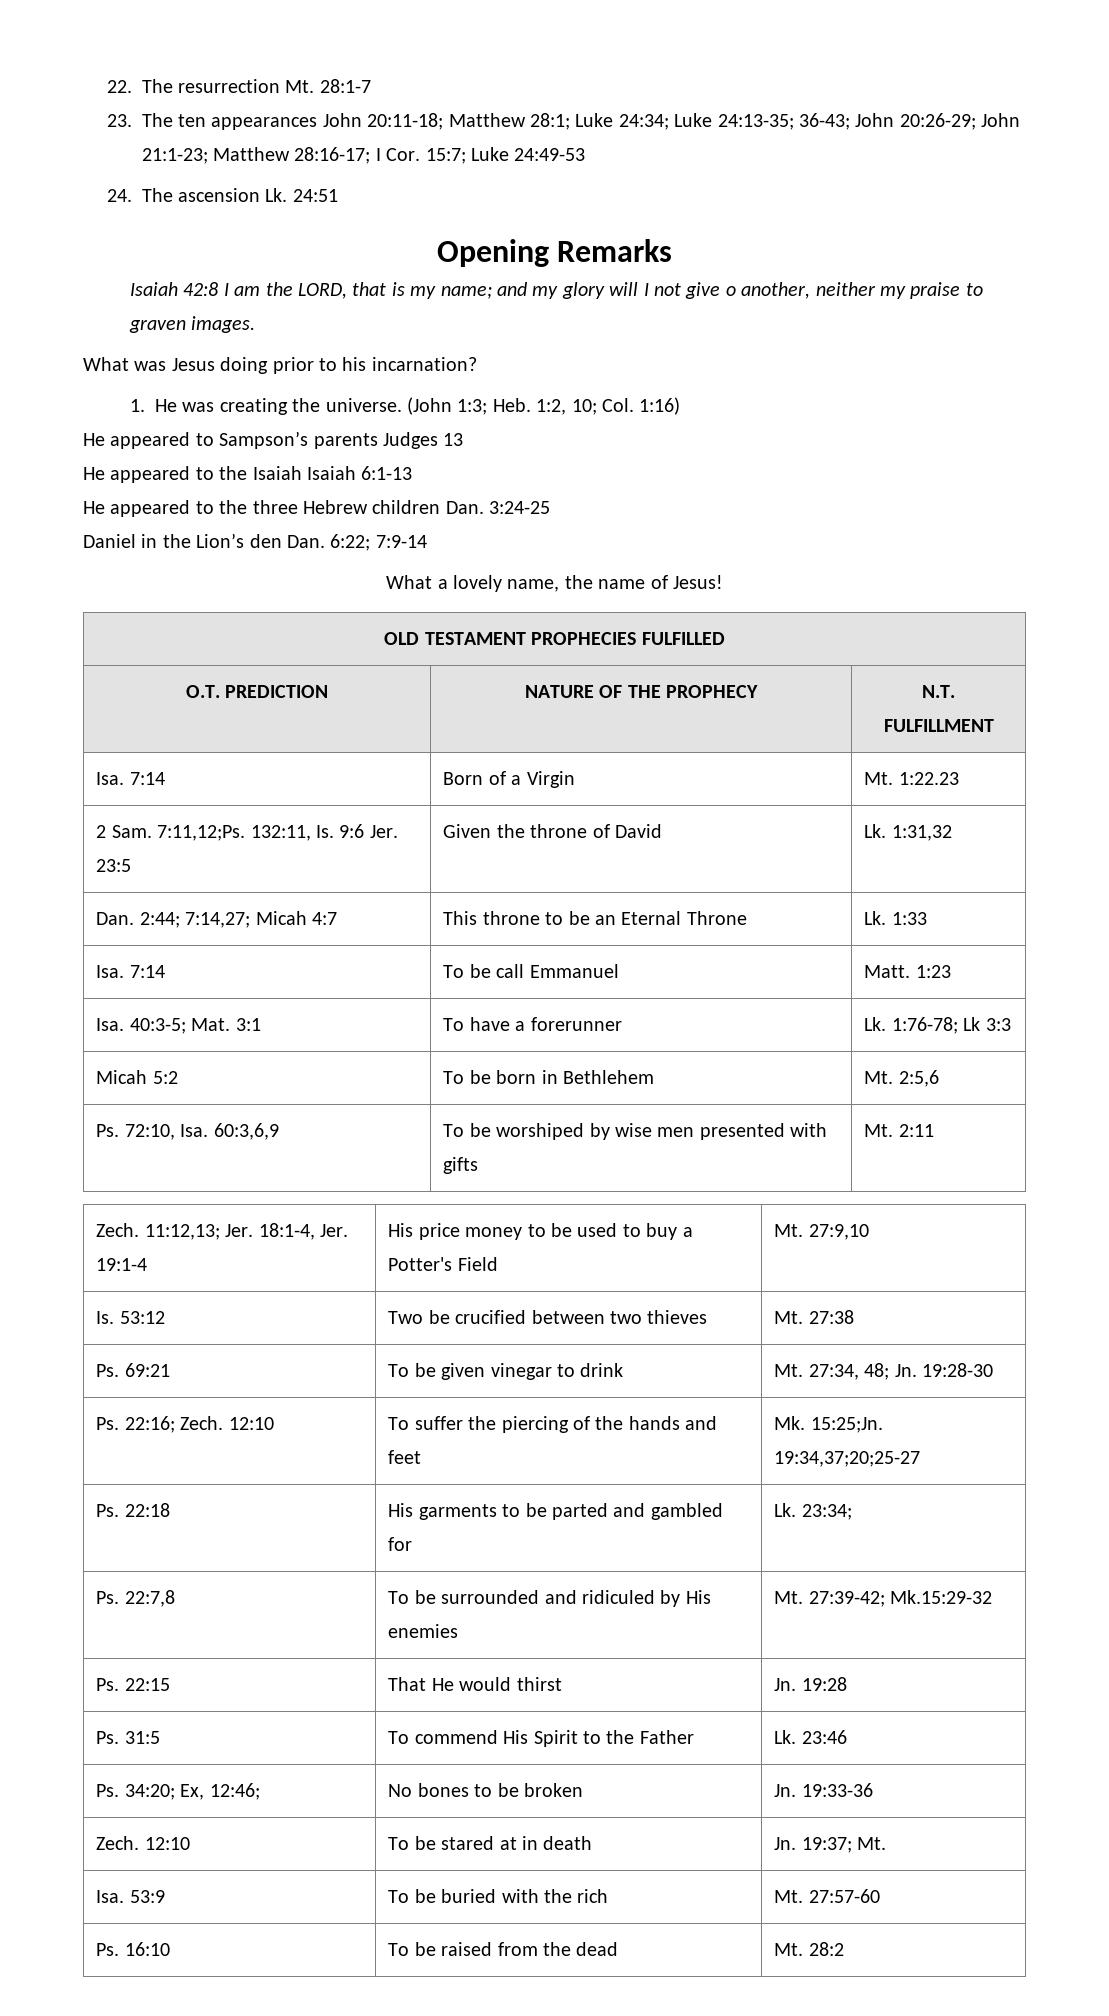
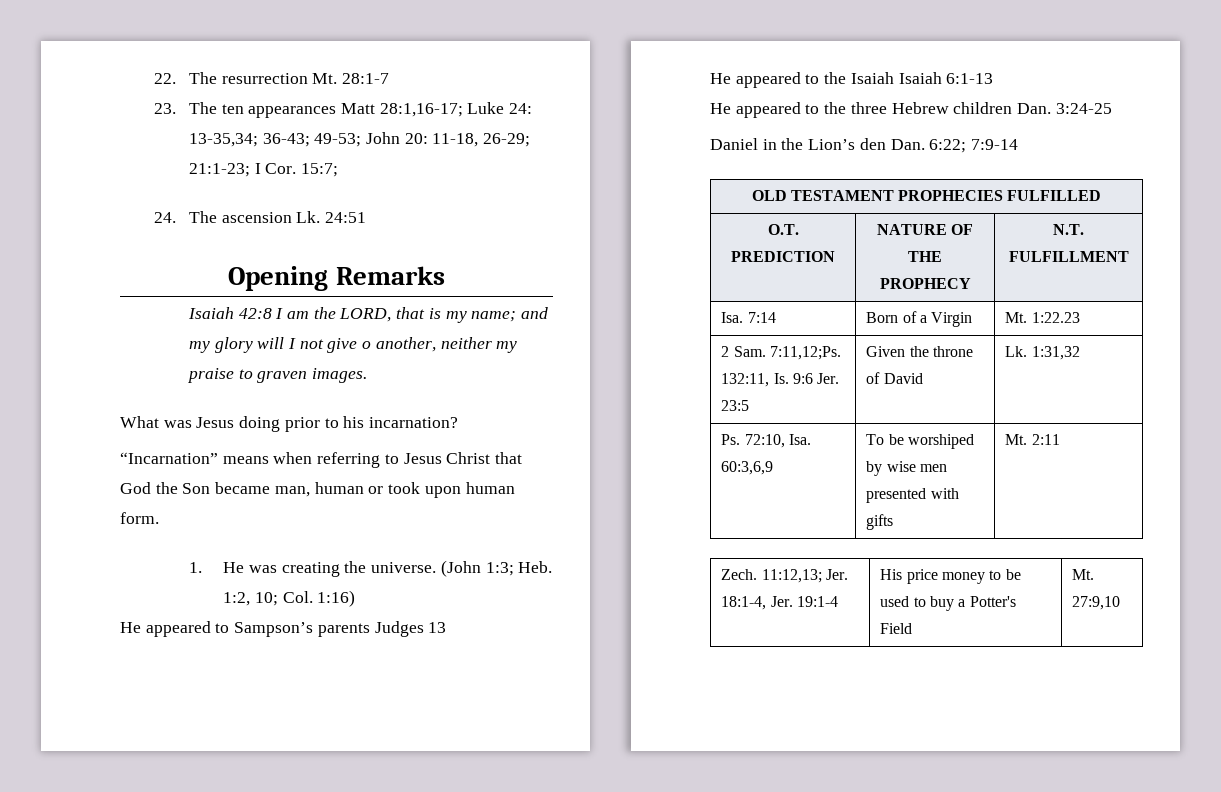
- 23. The ten appearances John 20:11-18; Matthew 28:1; Luke 24:34; Luke 24:13-35; 36-43; John 20:26-29; John 21:1-23; Matthew 28:16-17; I Cor. 15:7; Luke 24:49-53
+ 23. The ten appearances Matt 28:1,16-17; Luke 24: 13-35,34; 36-43; 49-53; John 20: 11-18, 26-29; 21:1-23; I Cor. 15:7;
+ “Incarnation” means when referring to Jesus Christ that God the Son became man, human or took upon human form.
- What a lovely name, the name of Jesus!
- Dan. 2:44; 7:14,27; Micah 4:7 | This throne to be an Eternal Throne | Lk. 1:33
- Isa. 7:14 | To be call Emmanuel | Matt. 1:23
- Isa. 40:3-5; Mat. 3:1 | To have a forerunner | Lk. 1:76-78; Lk 3:3
- Micah 5:2 | To be born in Bethlehem | Mt. 2:5,6
- Is. 53:12 | Two be crucified between two thieves | Mt. 27:38
- Ps. 69:21 | To be given vinegar to drink | Mt. 27:34, 48; Jn. 19:28-30
- Ps. 22:16; Zech. 12:10 | To suffer the piercing of the hands and feet | Mk. 15:25;Jn. 19:34,37;20;25-27
- Ps. 22:18 | His garments to be parted and gambled for | Lk. 23:34;
- Ps. 22:7,8 | To be surrounded and ridiculed by His enemies | Mt. 27:39-42; Mk.15:29-32
- Ps. 22:15 | That He would thirst | Jn. 19:28
- Ps. 31:5 | To commend His Spirit to the Father | Lk. 23:46
- Ps. 34:20; Ex, 12:46; | No bones to be broken | Jn. 19:33-36
- Zech. 12:10 | To be stared at in death | Jn. 19:37; Mt.
- Isa. 53:9 | To be buried with the rich | Mt. 27:57-60
- Ps. 16:10 | To be raised from the dead | Mt. 28:2

